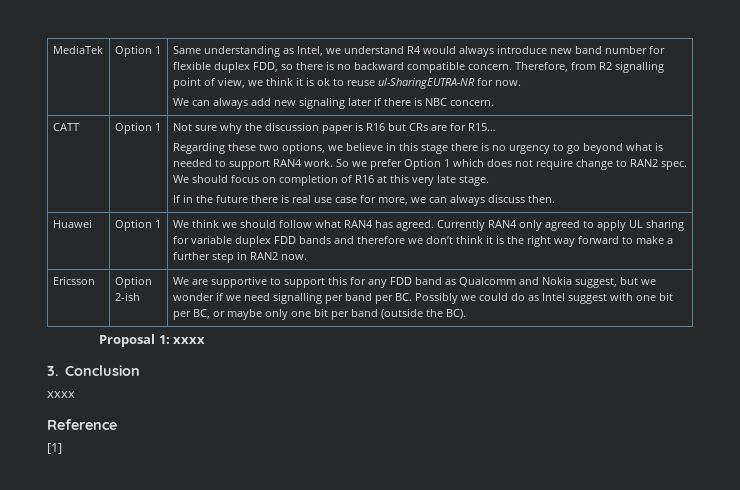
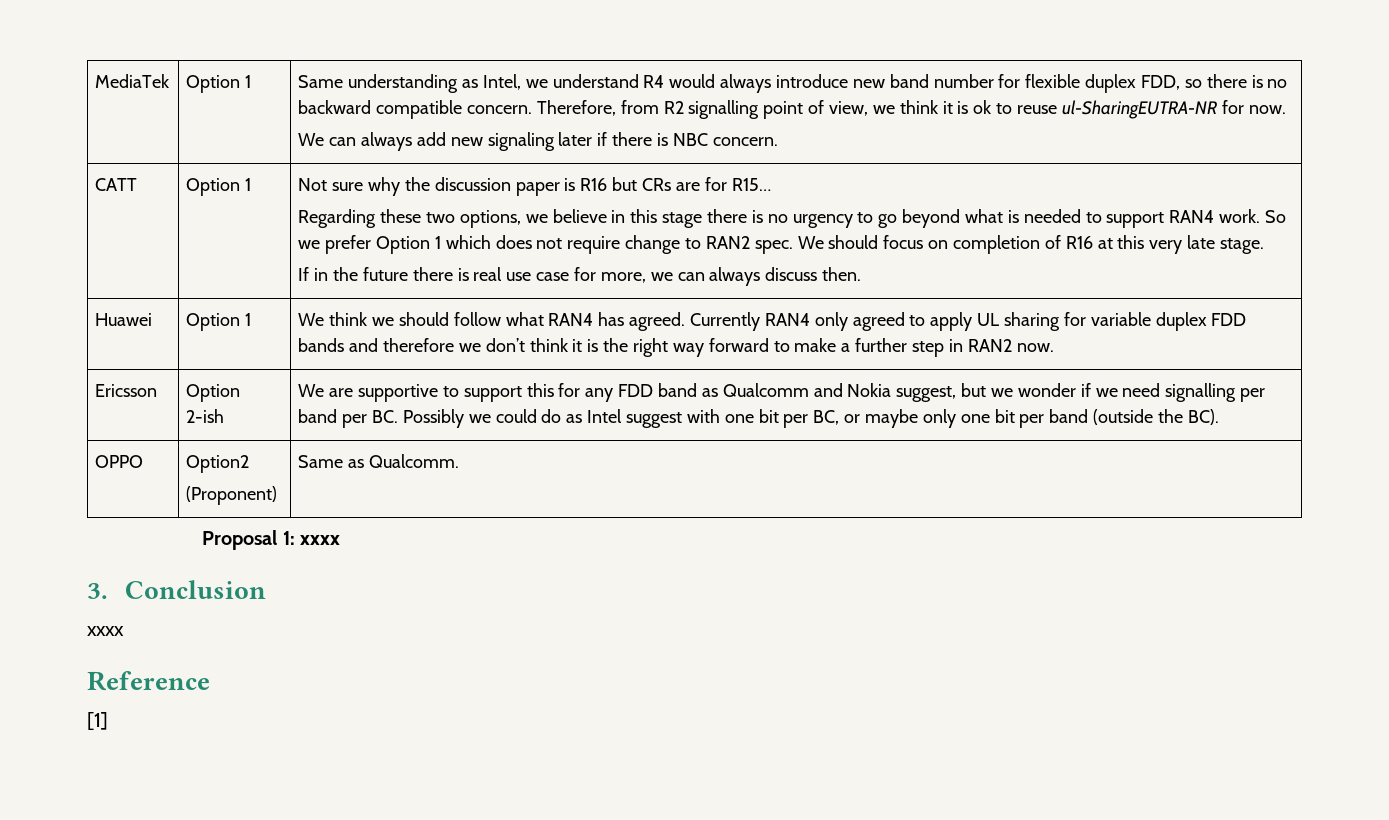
+ OPPO | Option2
+ (Proponent) | Same as Qualcomm.

